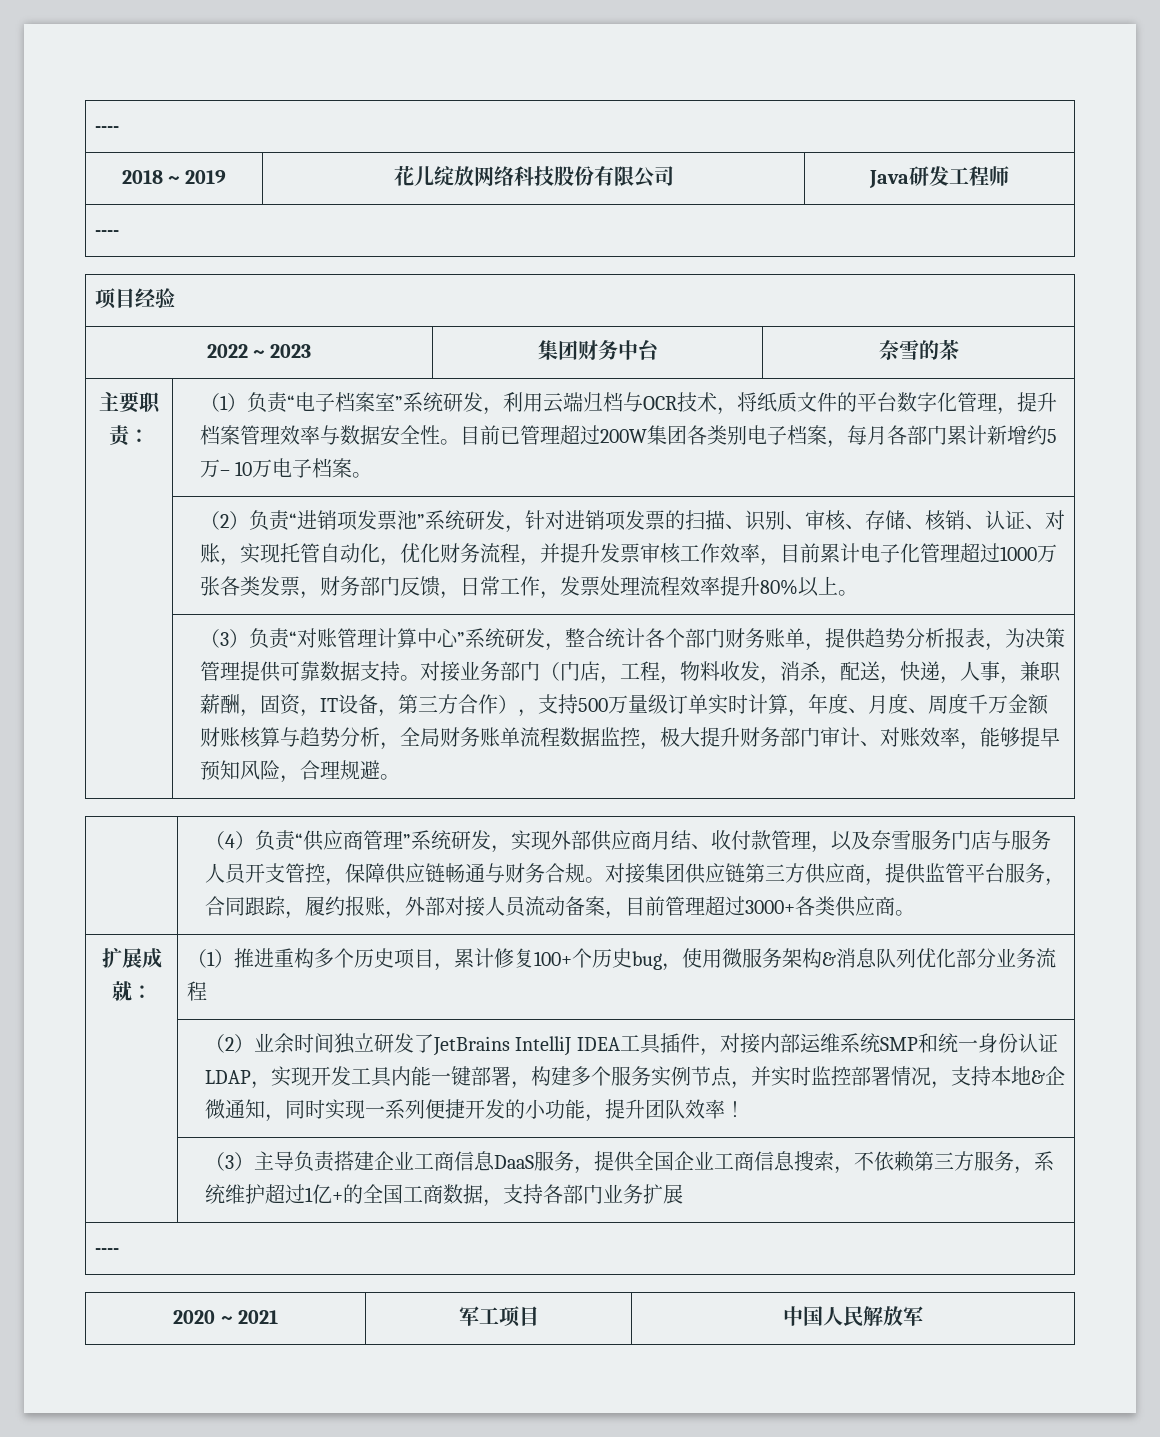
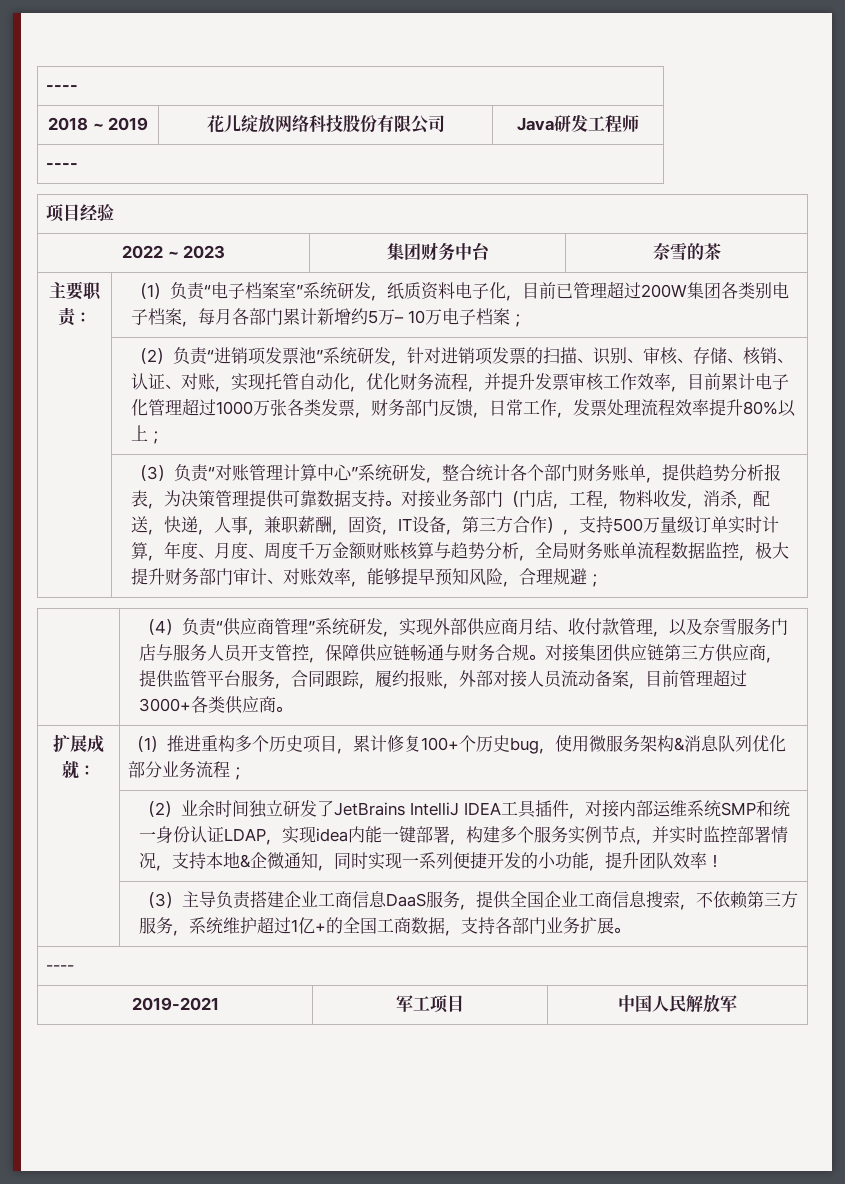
- （1）负责“电子档案室”系统研发，利用云端归档与OCR技术，将纸质文件的平台数字化管理，提升档案管理效率与数据安全性。目前已管理超过200W集团各类别电子档案，每月各部门累计新增约5万– 10万电子档案。
+ （1）负责“电子档案室”系统研发，纸质资料电子化，目前已管理超过200W集团各类别电子档案，每月各部门累计新增约5万– 10万电子档案；
- （2）负责“进销项发票池”系统研发，针对进销项发票的扫描、识别、审核、存储、核销、认证、对账，实现托管自动化，优化财务流程，并提升发票审核工作效率，目前累计电子化管理超过1000万张各类发票，财务部门反馈，日常工作，发票处理流程效率提升80%以上。
+ （2）负责“进销项发票池”系统研发，针对进销项发票的扫描、识别、审核、存储、核销、认证、对账，实现托管自动化，优化财务流程，并提升发票审核工作效率，目前累计电子化管理超过1000万张各类发票，财务部门反馈，日常工作，发票处理流程效率提升80%以上；
- 对接业务部门（门店，工程，物料收发，消杀，配送，快递，人事，兼职薪酬，固资，IT设备，第三方合作），支持500万量级订单实时计算，年度、月度、周度千万金额财账核算与趋势分析，全局财务账单流程数据监控，极大提升财务部门审计、对账效率，能够提早预知风险，合理规避。
+ 对接业务部门（门店，工程，物料收发，消杀，配送，快递，人事，兼职薪酬，固资，IT设备，第三方合作），支持500万量级订单实时计算，年度、月度、周度千万金额财账核算与趋势分析，全局财务账单流程数据监控，极大提升财务部门审计、对账效率，能够提早预知风险，合理规避；
- 扩展成就： | （1）推进重构多个历史项目，累计修复100+个历史bug，使用微服务架构&消息队列优化部分业务流程
+ 扩展成就： | （1）推进重构多个历史项目，累计修复100+个历史bug，使用微服务架构&消息队列优化部分业务流程；
- （2）业余时间独立研发了JetBrains IntelliJ IDEA工具插件，对接内部运维系统SMP和统一身份认证LDAP，实现开发工具内能一键部署，构建多个服务实例节点，并实时监控部署情况，支持本地&企微通知，同时实现一系列便捷开发的小功能，提升团队效率！
+ （2）业余时间独立研发了JetBrains IntelliJ IDEA工具插件，对接内部运维系统SMP和统一身份认证LDAP，实现idea内能一键部署，构建多个服务实例节点，并实时监控部署情况，支持本地&企微通知，同时实现一系列便捷开发的小功能，提升团队效率！
- | （3）主导负责搭建企业工商信息DaaS服务，提供全国企业工商信息搜索，不依赖第三方服务，系统维护超过1亿+的全国工商数据，支持各部门业务扩展
+ | （3）主导负责搭建企业工商信息DaaS服务，提供全国企业工商信息搜索，不依赖第三方服务，系统维护超过1亿+的全国工商数据，支持各部门业务扩展。
  ----
- 2020 ~ 2021 | 军工项目 | 中国人民解放军
+ 2019-2021 | 军工项目 | 中国人民解放军

